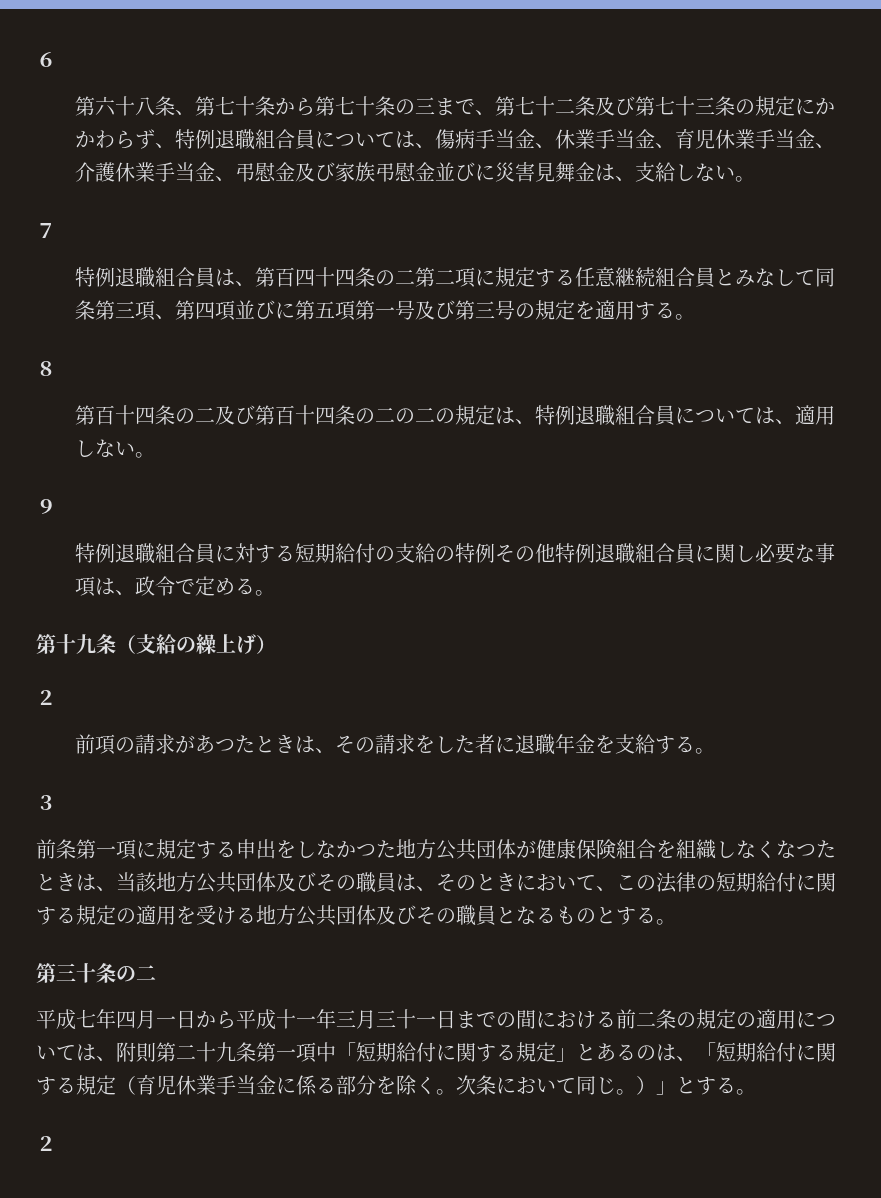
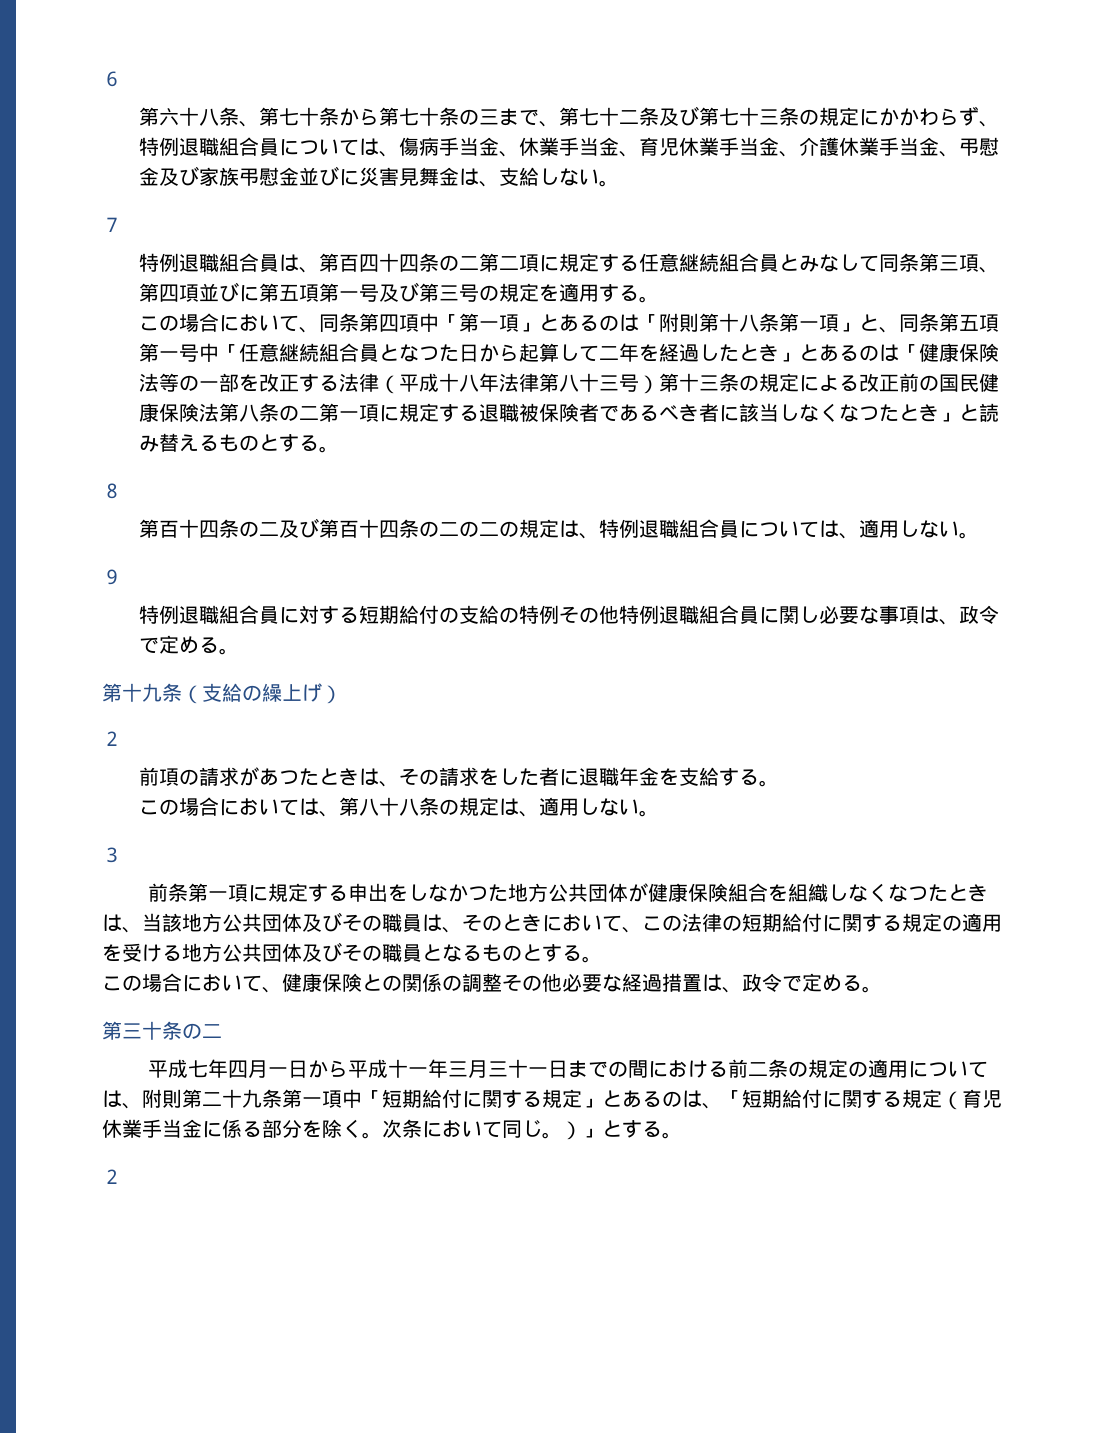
+ この場合において、同条第四項中「第一項」とあるのは「附則第十八条第一項」と、同条第五項第一号中「任意継続組合員となつた日から起算して二年を経過したとき」とあるのは「健康保険法等の一部を改正する法律（平成十八年法律第八十三号）第十三条の規定による改正前の国民健康保険法第八条の二第一項に規定する退職被保険者であるべき者に該当しなくなつたとき」と読み替えるものとする。
+ この場合においては、第八十八条の規定は、適用しない。
+ この場合において、健康保険との関係の調整その他必要な経過措置は、政令で定める。

